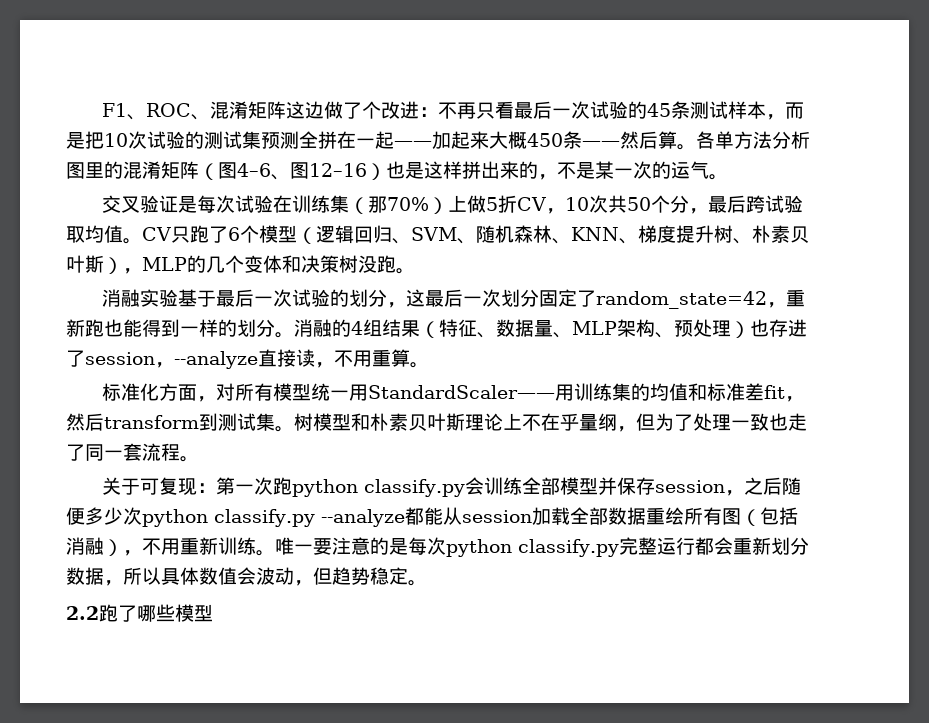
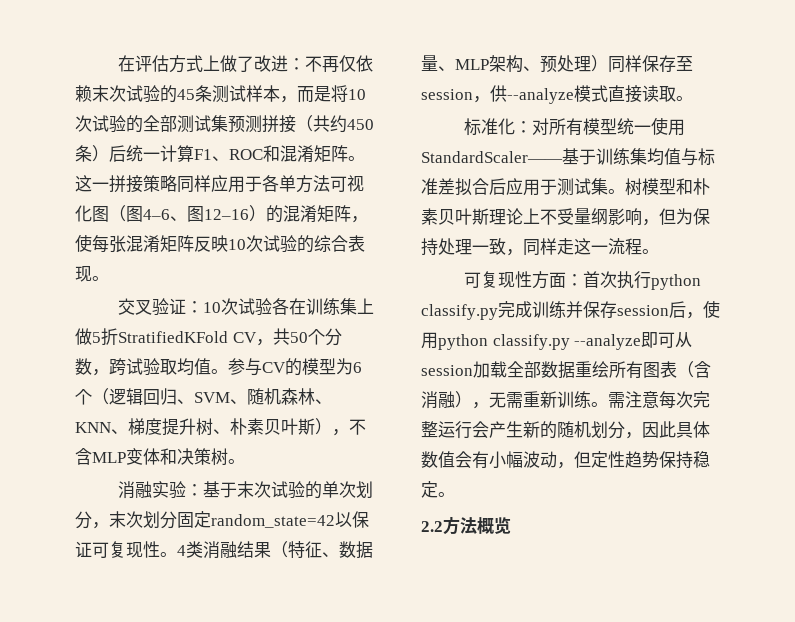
- F1、ROC、混淆矩阵这边做了个改进：不再只看最后一次试验的45条测试样本，而是把10次试验的测试集预测全拼在一起——加起来大概450条——然后算。各单方法分析图里的混淆矩阵（图4–6、图12–16）也是这样拼出来的，不是某一次的运气。
- 交叉验证是每次试验在训练集（那70%）上做5折CV，10次共50个分，最后跨试验取均值。
+ 在评估方式上做了改进：不再仅依赖末次试验的45条测试样本，而是将10次试验的全部测试集预测拼接（共约450条）后统一计算F1、ROC和混淆矩阵。这一拼接策略同样应用于各单方法可视化图（图4–6、图12–16）的混淆矩阵，使每张混淆矩阵反映10次试验的综合表现。
+ 交叉验证：10次试验各在训练集上做5折StratifiedKFold CV，共50个分数，跨试验取均值。
- CV只跑了6个模型（逻辑回归、SVM、随机森林、KNN、梯度提升树、朴素贝叶斯），MLP的几个变体和决策树没跑。
+ 参与CV的模型为6个（逻辑回归、SVM、随机森林、KNN、梯度提升树、朴素贝叶斯），不含MLP变体和决策树。
- 消融实验基于最后一次试验的划分，这最后一次划分固定了random_state=42，重新跑也能得到一样的划分。消融的4组结果（特征、数据量、MLP架构、预处理）也存进了session，--analyze直接读，不用重算。
+ 消融实验：基于末次试验的单次划分，末次划分固定random_state=42以保证可复现性。4类消融结果（特征、数据量、MLP架构、预处理）同样保存至session，供--analyze模式直接读取。
- 标准化方面，对所有模型统一用StandardScaler——用训练集的均值和标准差fit，然后transform到测试集。
+ 标准化：对所有模型统一使用StandardScaler——基于训练集均值与标准差拟合后应用于测试集。
- 树模型和朴素贝叶斯理论上不在乎量纲，但为了处理一致也走了同一套流程。
- 关于可复现：第一次跑python classify.py会训练全部模型并保存session，之后随便多少次python classify.py --analyze都能从session加载全部数据重绘所有图（包括消融），不用重新训练。
+ 树模型和朴素贝叶斯理论上不受量纲影响，但为保持处理一致，同样走这一流程。
+ 可复现性方面：首次执行python classify.py完成训练并保存session后，使用python classify.py --analyze即可从session加载全部数据重绘所有图表（含消融），无需重新训练。
- 唯一要注意的是每次python classify.py完整运行都会重新划分数据，所以具体数值会波动，但趋势稳定。
+ 需注意每次完整运行会产生新的随机划分，因此具体数值会有小幅波动，但定性趋势保持稳定。
- 2.2跑了哪些模型
+ 2.2方法概览

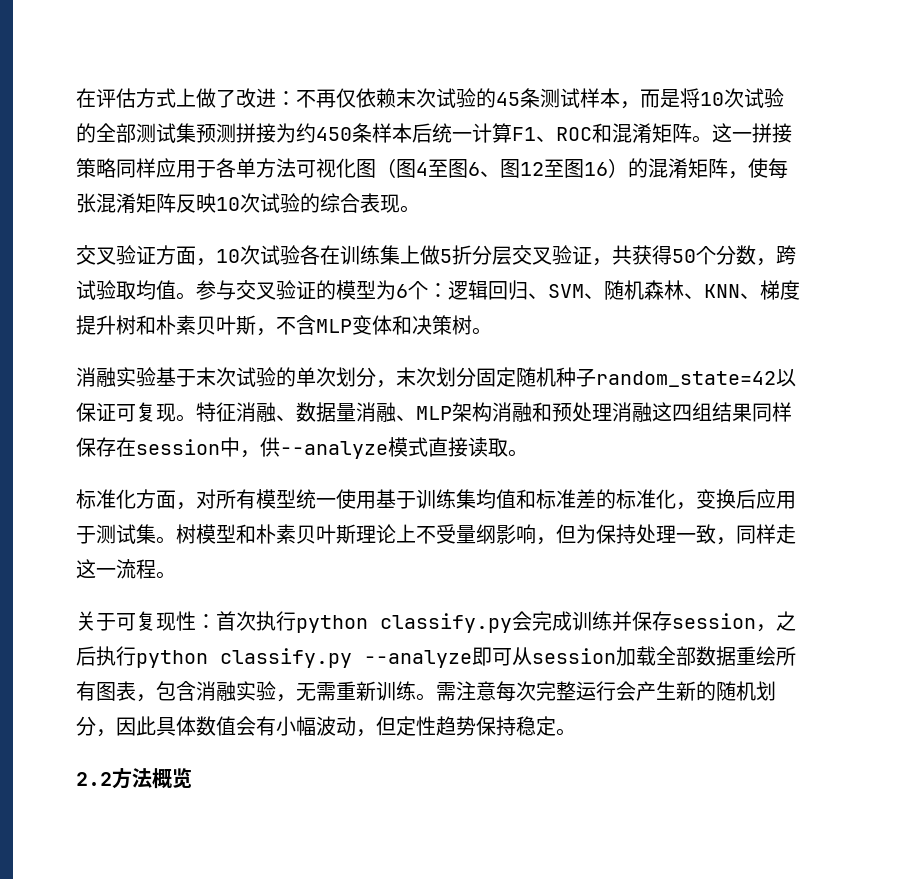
- 在评估方式上做了改进：不再仅依赖末次试验的45条测试样本，而是将10次试验的全部测试集预测拼接（共约450条）后统一计算F1、ROC和混淆矩阵。
+ 在评估方式上做了改进：不再仅依赖末次试验的45条测试样本，而是将10次试验的全部测试集预测拼接为约450条样本后统一计算F1、ROC和混淆矩阵。
- 这一拼接策略同样应用于各单方法可视化图（图4–6、图12–16）的混淆矩阵，使每张混淆矩阵反映10次试验的综合表现。
+ 这一拼接策略同样应用于各单方法可视化图（图4至图6、图12至图16）的混淆矩阵，使每张混淆矩阵反映10次试验的综合表现。
- 交叉验证：10次试验各在训练集上做5折StratifiedKFold CV，共50个分数，跨试验取均值。
+ 交叉验证方面，10次试验各在训练集上做5折分层交叉验证，共获得50个分数，跨试验取均值。
- 参与CV的模型为6个（逻辑回归、SVM、随机森林、KNN、梯度提升树、朴素贝叶斯），不含MLP变体和决策树。
+ 参与交叉验证的模型为6个：逻辑回归、SVM、随机森林、KNN、梯度提升树和朴素贝叶斯，不含MLP变体和决策树。
- 消融实验：基于末次试验的单次划分，末次划分固定random_state=42以保证可复现性。4类消融结果（特征、数据量、MLP架构、预处理）同样保存至session，供--analyze模式直接读取。
+ 消融实验基于末次试验的单次划分，末次划分固定随机种子random_state=42以保证可复现。特征消融、数据量消融、MLP架构消融和预处理消融这四组结果同样保存在session中，供--analyze模式直接读取。
- 标准化：对所有模型统一使用StandardScaler——基于训练集均值与标准差拟合后应用于测试集。
+ 标准化方面，对所有模型统一使用基于训练集均值和标准差的标准化，变换后应用于测试集。
- 可复现性方面：首次执行python classify.py完成训练并保存session后，使用python classify.py --analyze即可从session加载全部数据重绘所有图表（含消融），无需重新训练。
+ 关于可复现性：首次执行python classify.py会完成训练并保存session，之后执行python classify.py --analyze即可从session加载全部数据重绘所有图表，包含消融实验，无需重新训练。

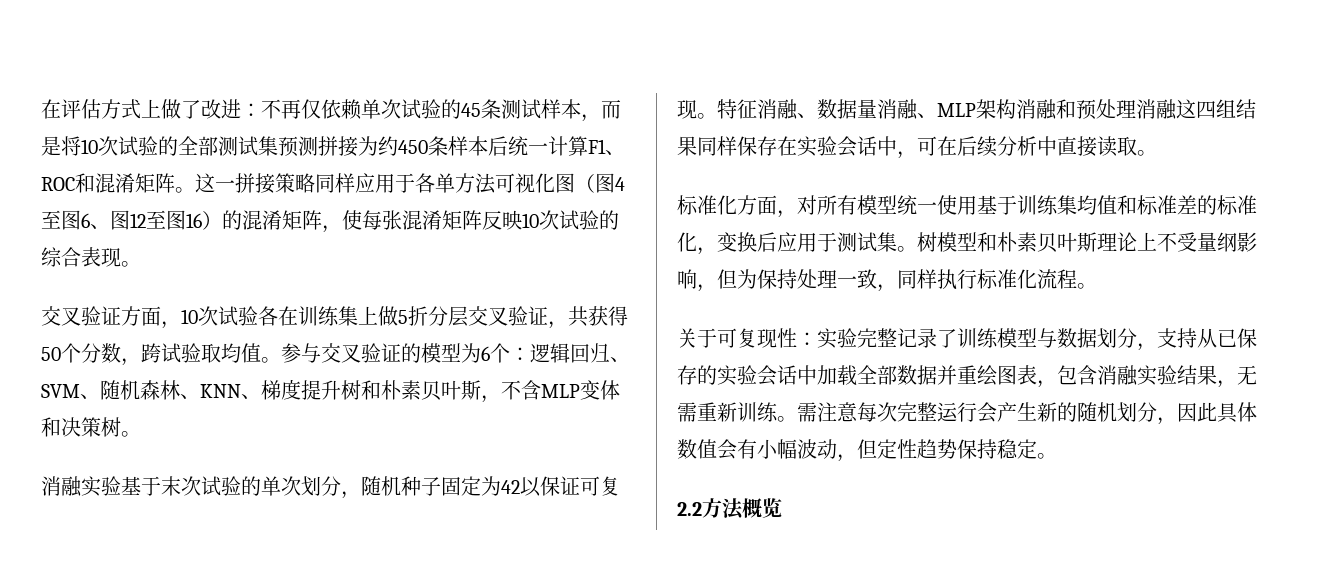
- 在评估方式上做了改进：不再仅依赖末次试验的45条测试样本，而是将10次试验的全部测试集预测拼接为约450条样本后统一计算F1、ROC和混淆矩阵。
+ 在评估方式上做了改进：不再仅依赖单次试验的45条测试样本，而是将10次试验的全部测试集预测拼接为约450条样本后统一计算F1、ROC和混淆矩阵。
- 消融实验基于末次试验的单次划分，末次划分固定随机种子random_state=42以保证可复现。
+ 消融实验基于末次试验的单次划分，随机种子固定为42以保证可复现。
- 特征消融、数据量消融、MLP架构消融和预处理消融这四组结果同样保存在session中，供--analyze模式直接读取。
+ 特征消融、数据量消融、MLP架构消融和预处理消融这四组结果同样保存在实验会话中，可在后续分析中直接读取。
- 树模型和朴素贝叶斯理论上不受量纲影响，但为保持处理一致，同样走这一流程。
+ 树模型和朴素贝叶斯理论上不受量纲影响，但为保持处理一致，同样执行标准化流程。
- 关于可复现性：首次执行python classify.py会完成训练并保存session，之后执行python classify.py --analyze即可从session加载全部数据重绘所有图表，包含消融实验，无需重新训练。
+ 关于可复现性：实验完整记录了训练模型与数据划分，支持从已保存的实验会话中加载全部数据并重绘图表，包含消融实验结果，无需重新训练。

